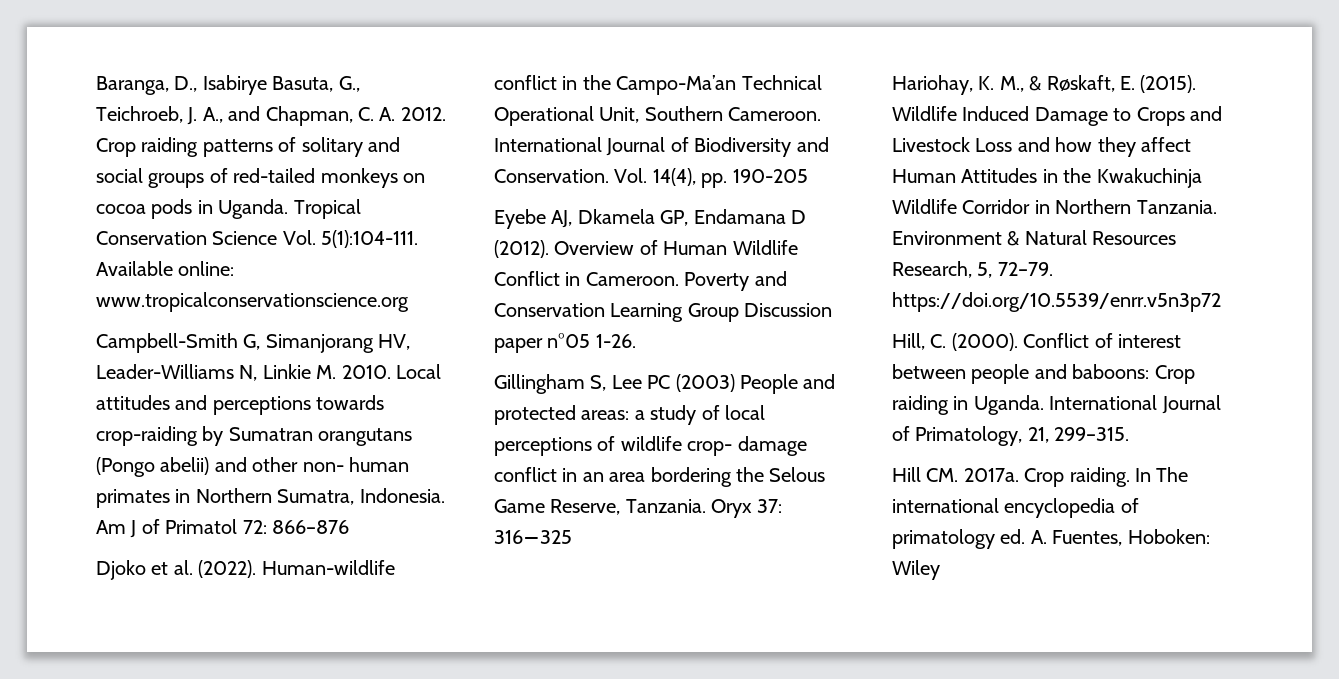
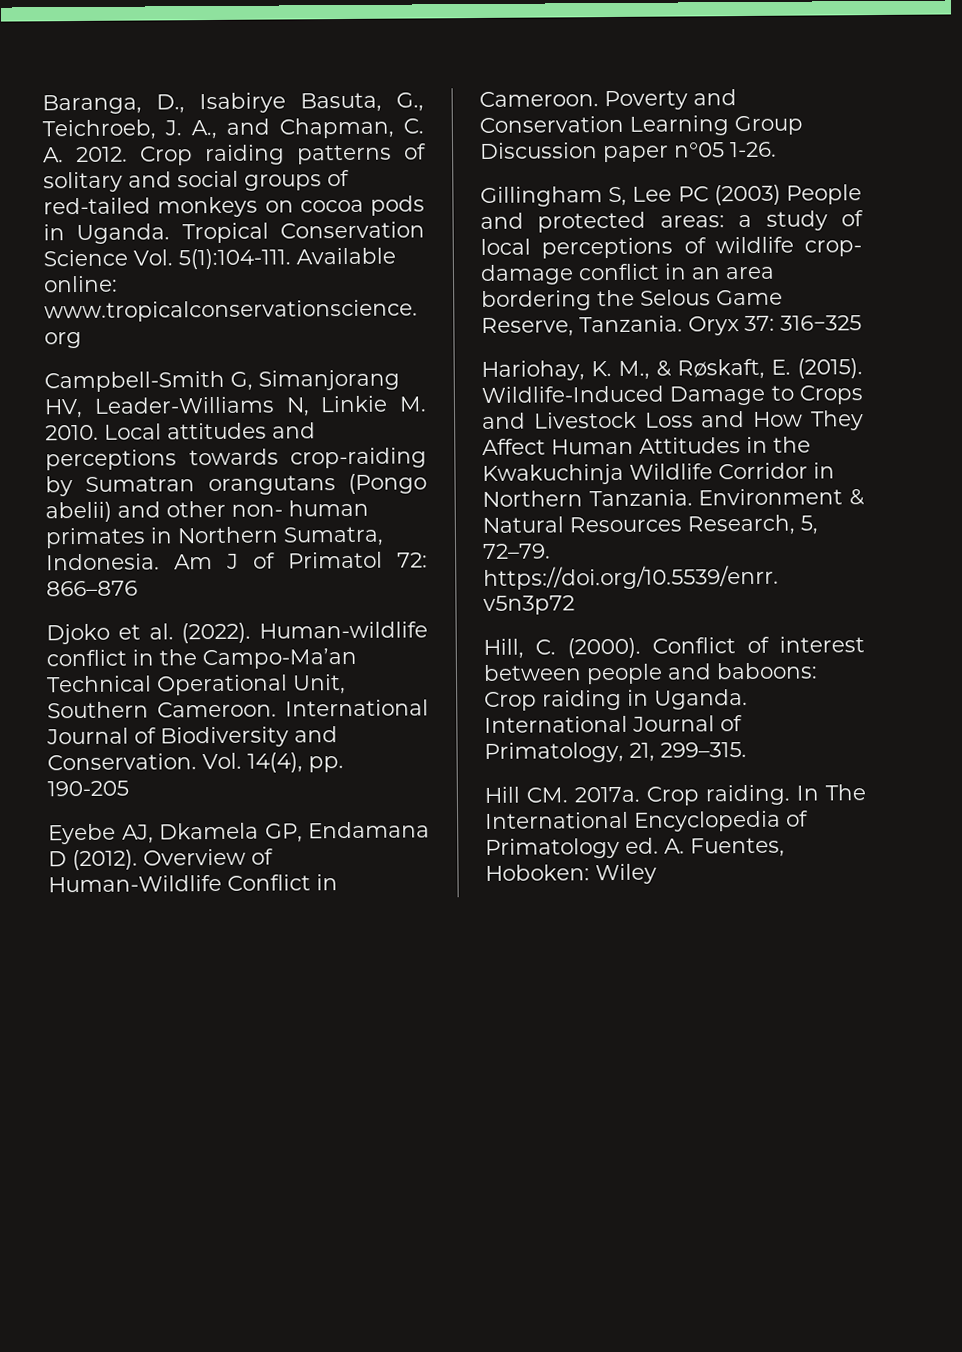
- Overview of Human Wildlife Conflict in Cameroon.
+ Overview of Human-Wildlife Conflict in Cameroon.
- Wildlife Induced Damage to Crops and Livestock Loss and how they affect Human Attitudes in the Kwakuchinja Wildlife Corridor in Northern Tanzania.
+ Wildlife-Induced Damage to Crops and Livestock Loss and How They Affect Human Attitudes in the Kwakuchinja Wildlife Corridor in Northern Tanzania.
- In The international encyclopedia of primatology ed. A. Fuentes, Hoboken: Wiley
+ In The International Encyclopedia of Primatology ed. A. Fuentes, Hoboken: Wiley

